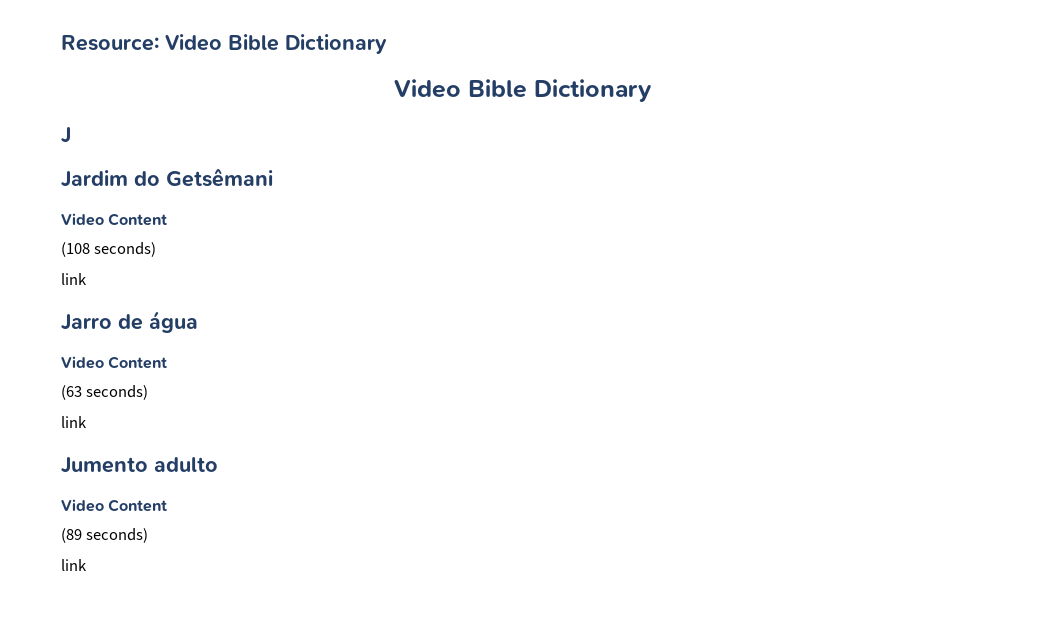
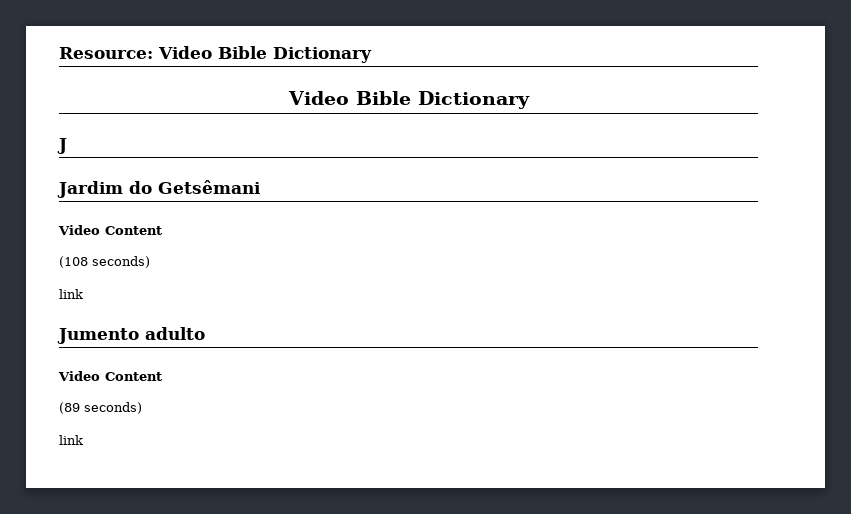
- Jarro de água
- Video Content
- (63 seconds)
- link

